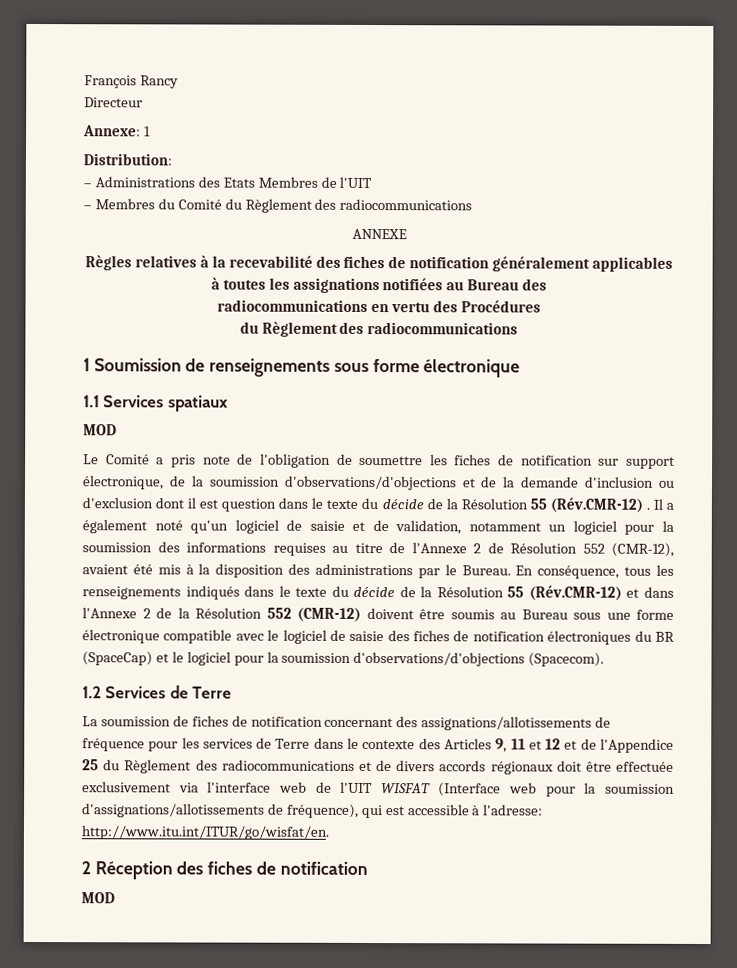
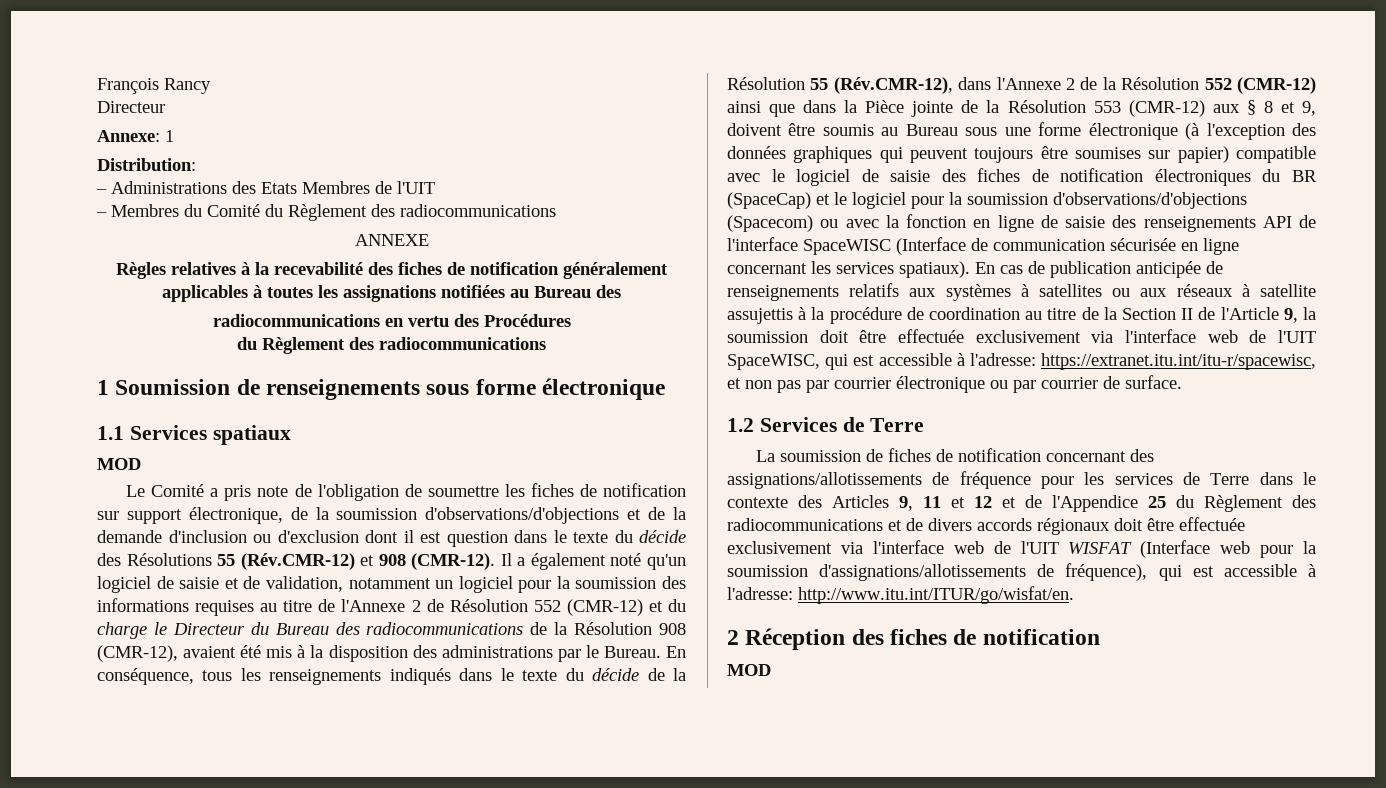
- Le Comité a pris note de l'obligation de soumettre les fiches de notification sur support électronique, de la soumission d'observations/d'objections et de la demande d'inclusion ou d'exclusion dont il est question dans le texte du décide de la Résolution 55 (Rév.CMR-12) .
+ Le Comité a pris note de l'obligation de soumettre les fiches de notification sur support électronique, de la soumission d'observations/d'objections et de la demande d'inclusion ou d'exclusion dont il est question dans le texte du décide des Résolutions 55 (Rév.CMR-12) et 908 (CMR-12).
- Il a également noté qu'un logiciel de saisie et de validation, notamment un logiciel pour la soumission des informations requises au titre de l'Annexe 2 de Résolution 552 (CMR-12), avaient été mis à la disposition des administrations par le Bureau.
+ Il a également noté qu'un logiciel de saisie et de validation, notamment un logiciel pour la soumission des informations requises au titre de l'Annexe 2 de Résolution 552 (CMR-12) et du charge le Directeur du Bureau des radiocommunications de la Résolution 908 (CMR-12), avaient été mis à la disposition des administrations par le Bureau.
- En conséquence, tous les renseignements indiqués dans le texte du décide de la Résolution 55 (Rév.CMR-12) et dans l'Annexe 2 de la Résolution 552 (CMR-12) doivent être soumis au Bureau sous une forme électronique compatible avec le logiciel de saisie des fiches de notification électroniques du BR (SpaceCap) et le logiciel pour la soumission d'observations/d'objections (Spacecom).
+ En conséquence, tous les renseignements indiqués dans le texte du décide de la Résolution 55 (Rév.CMR-12), dans l'Annexe 2 de la Résolution 552 (CMR-12) ainsi que dans la Pièce jointe de la Résolution 553 (CMR-12) aux § 8 et 9, doivent être soumis au Bureau sous une forme électronique (à l'exception des données graphiques qui peuvent toujours être soumises sur papier) compatible avec le logiciel de saisie des fiches de notification électroniques du BR (SpaceCap) et le logiciel pour la soumission d'observations/d'objections (Spacecom) ou avec la fonction en ligne de saisie des renseignements API de l'interface SpaceWISC (Interface de communication sécurisée en ligne concernant les services spatiaux). En cas de publication anticipée de renseignements relatifs aux systèmes à satellites ou aux réseaux à satellite assujettis à la procédure de coordination au titre de la Section II de l'Article 9, la soumission doit être effectuée exclusivement via l'interface web de l'UIT SpaceWISC, qui est accessible à l'adresse: https://extranet.itu.int/itu-r/spacewisc, et non pas par courrier électronique ou par courrier de surface.

